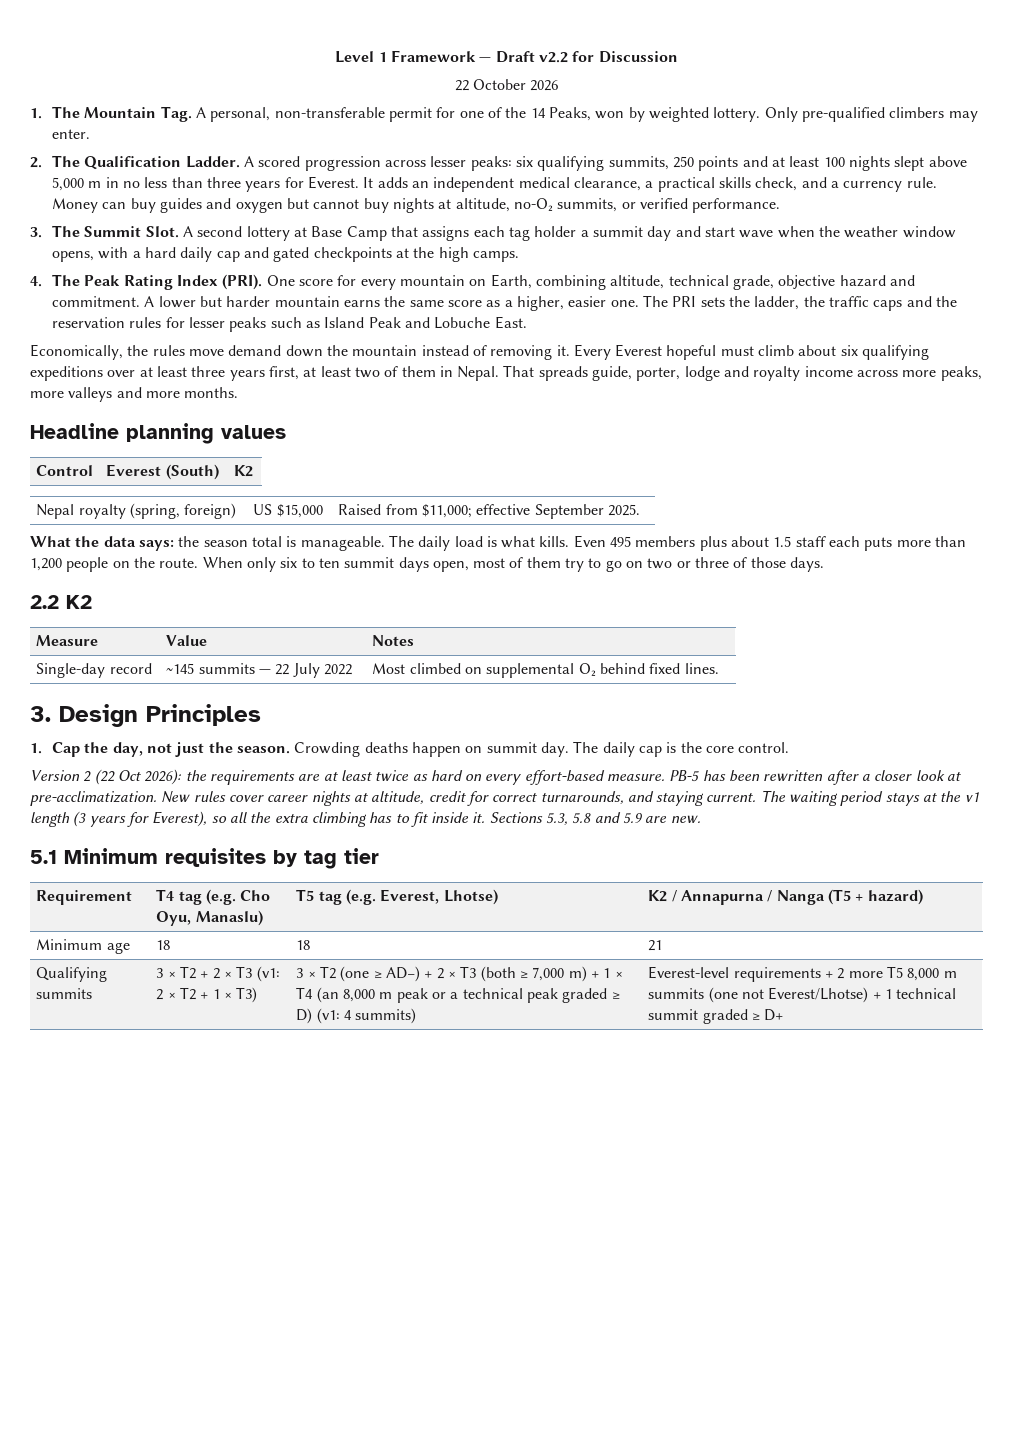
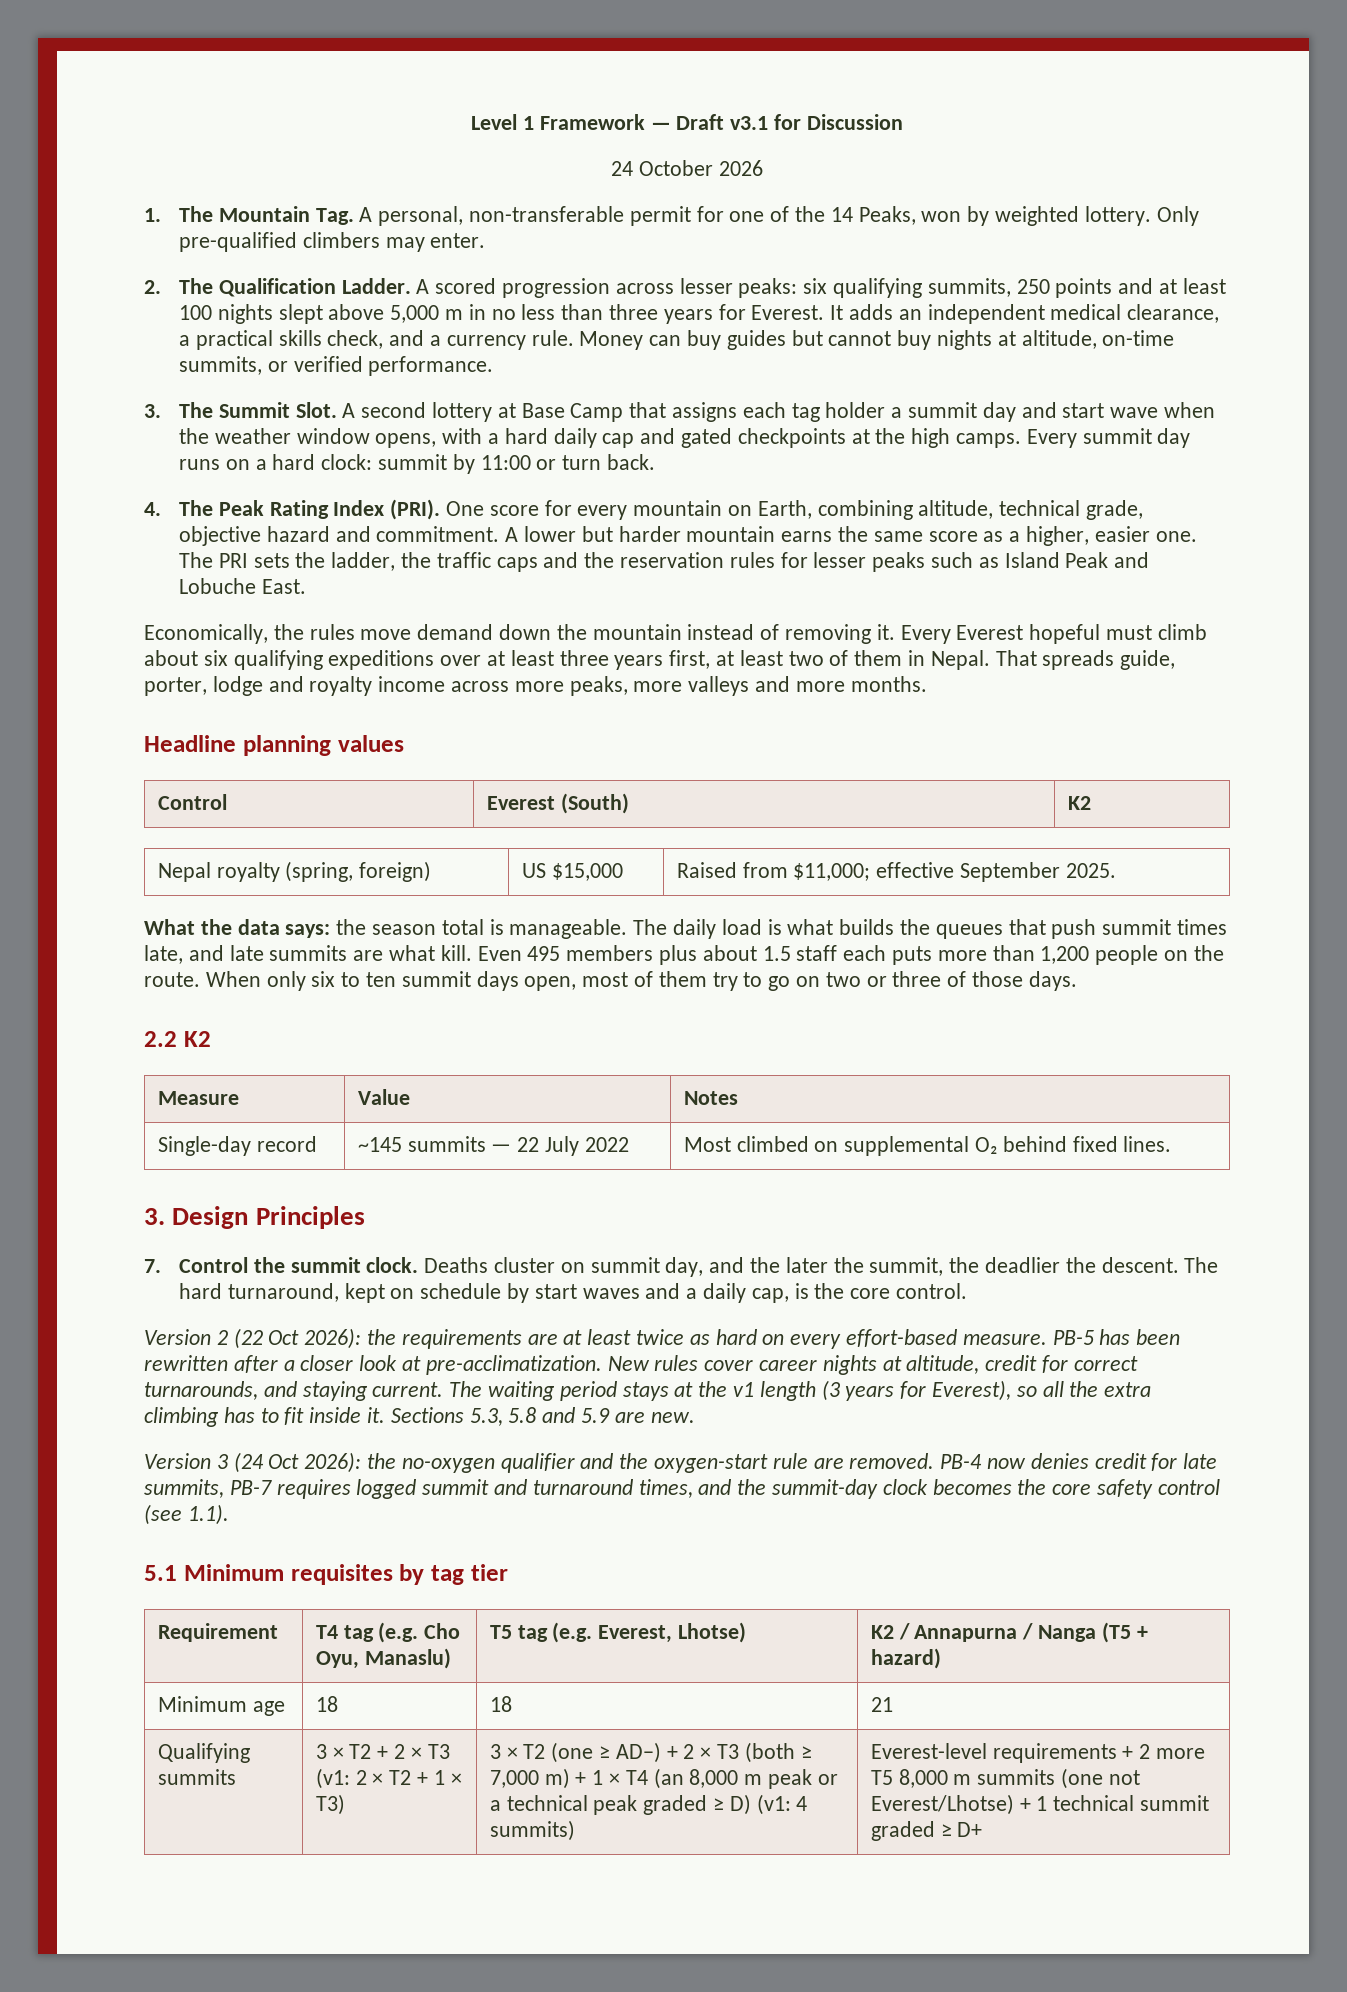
- Level 1 Framework — Draft v2.2 for Discussion
+ Level 1 Framework — Draft v3.1 for Discussion
- 22 October 2026
+ 24 October 2026
- Money can buy guides and oxygen but cannot buy nights at altitude, no-O₂ summits, or verified performance.
+ Money can buy guides but cannot buy nights at altitude, on-time summits, or verified performance.
+ Every summit day runs on a hard clock: summit by 11:00 or turn back.
- The daily load is what kills.
+ The daily load is what builds the queues that push summit times late, and late summits are what kill.
- 1. Cap the day, not just the season. Crowding deaths happen on summit day. The daily cap is the core control.
+ 7. Control the summit clock. Deaths cluster on summit day, and the later the summit, the deadlier the descent. The hard turnaround, kept on schedule by start waves and a daily cap, is the core control.
+ Version 3 (24 Oct 2026): the no-oxygen qualifier and the oxygen-start rule are removed. PB-4 now denies credit for late summits, PB-7 requires logged summit and turnaround times, and the summit-day clock becomes the core safety control (see 1.1).

